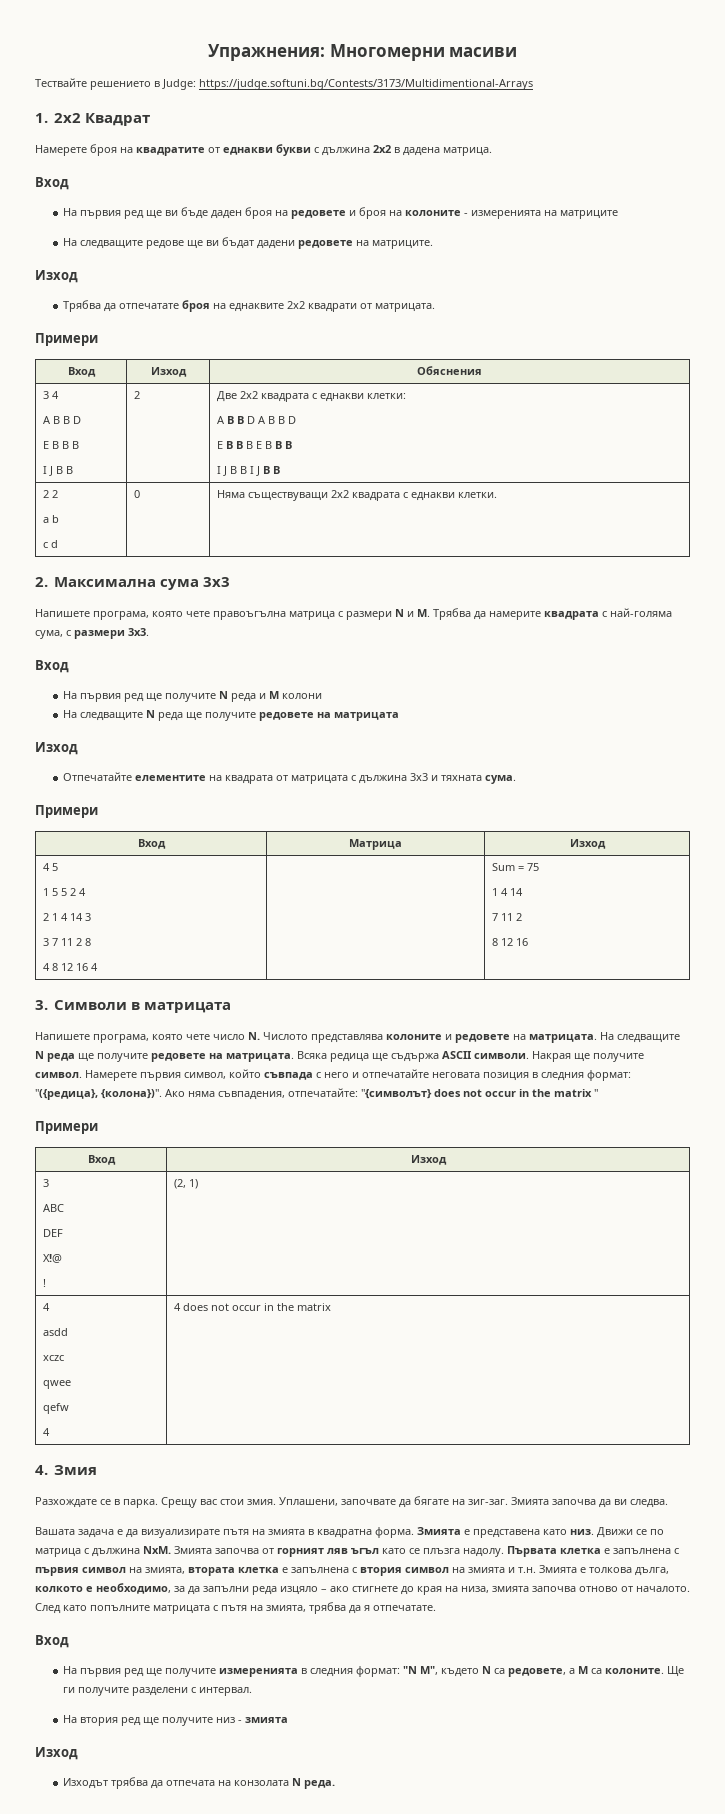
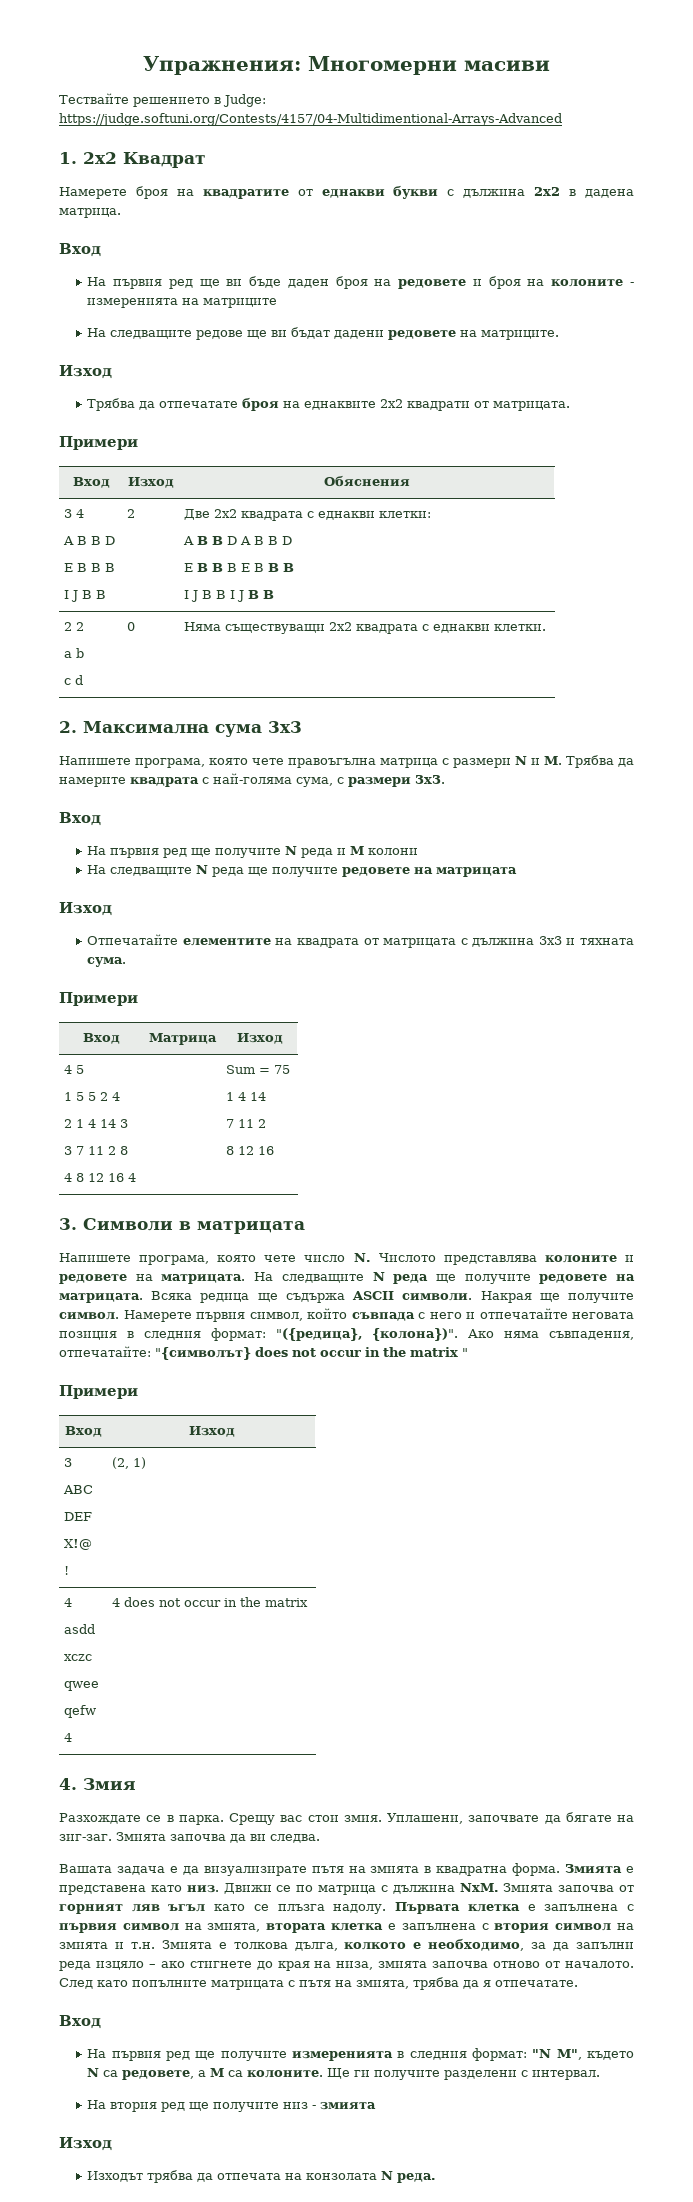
- Тествайте решението в Judge: https://judge.softuni.bg/Contests/3173/Multidimentional-Arrays
+ Тествайте решението в Judge: https://judge.softuni.org/Contests/4157/04-Multidimentional-Arrays-Advanced

